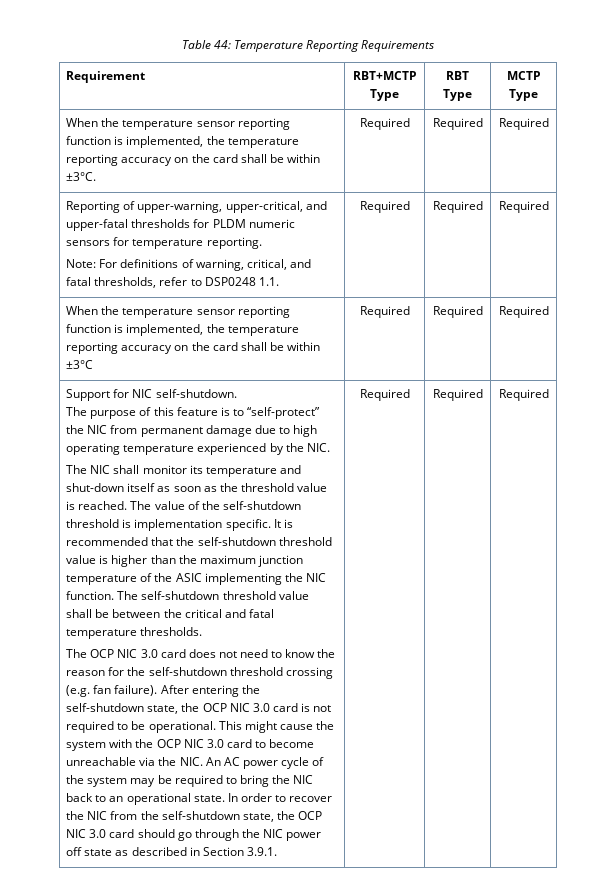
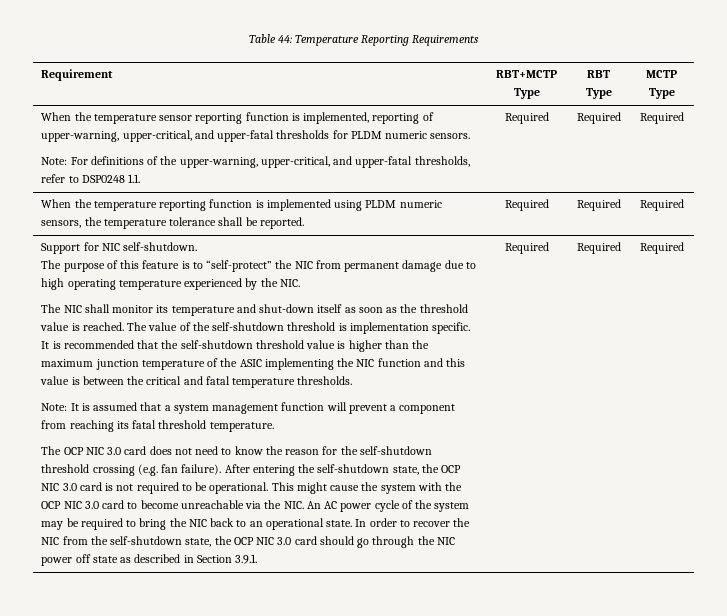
- When the temperature sensor reporting function is implemented, the temperature reporting accuracy on the card shall be within ±3°C. | Required | Required | Required
- Reporting of upper-warning, upper-critical, and upper-fatal thresholds for PLDM numeric sensors for temperature reporting.
- Note: For definitions of warning, critical, and fatal thresholds, refer to DSP0248 1.1. | Required | Required | Required
+ When the temperature sensor reporting function is implemented, reporting of upper-warning, upper-critical, and upper-fatal thresholds for PLDM numeric sensors.
+ Note: For definitions of the upper-warning, upper-critical, and upper-fatal thresholds, refer to DSP0248 1.1. | Required | Required | Required
- When the temperature sensor reporting function is implemented, the temperature reporting accuracy on the card shall be within ±3°C | Required | Required | Required
+ When the temperature reporting function is implemented using PLDM numeric sensors, the temperature tolerance shall be reported. | Required | Required | Required
- It is recommended that the self-shutdown threshold value is higher than the maximum junction temperature of the ASIC implementing the NIC function. The self-shutdown threshold value shall be between the critical and fatal temperature thresholds.
+ It is recommended that the self-shutdown threshold value is higher than the maximum junction temperature of the ASIC implementing the NIC function and this value is between the critical and fatal temperature thresholds.
+ Note: It is assumed that a system management function will prevent a component from reaching its fatal threshold temperature.

